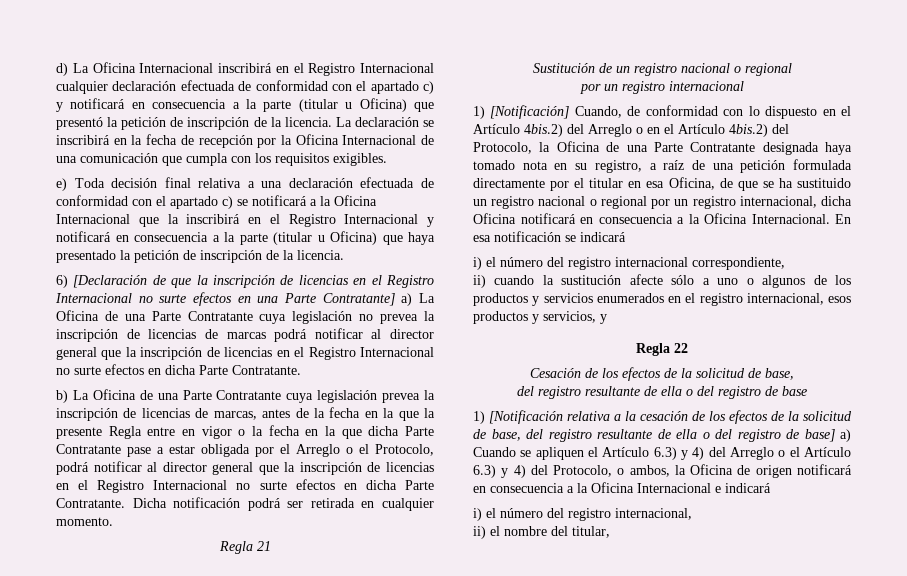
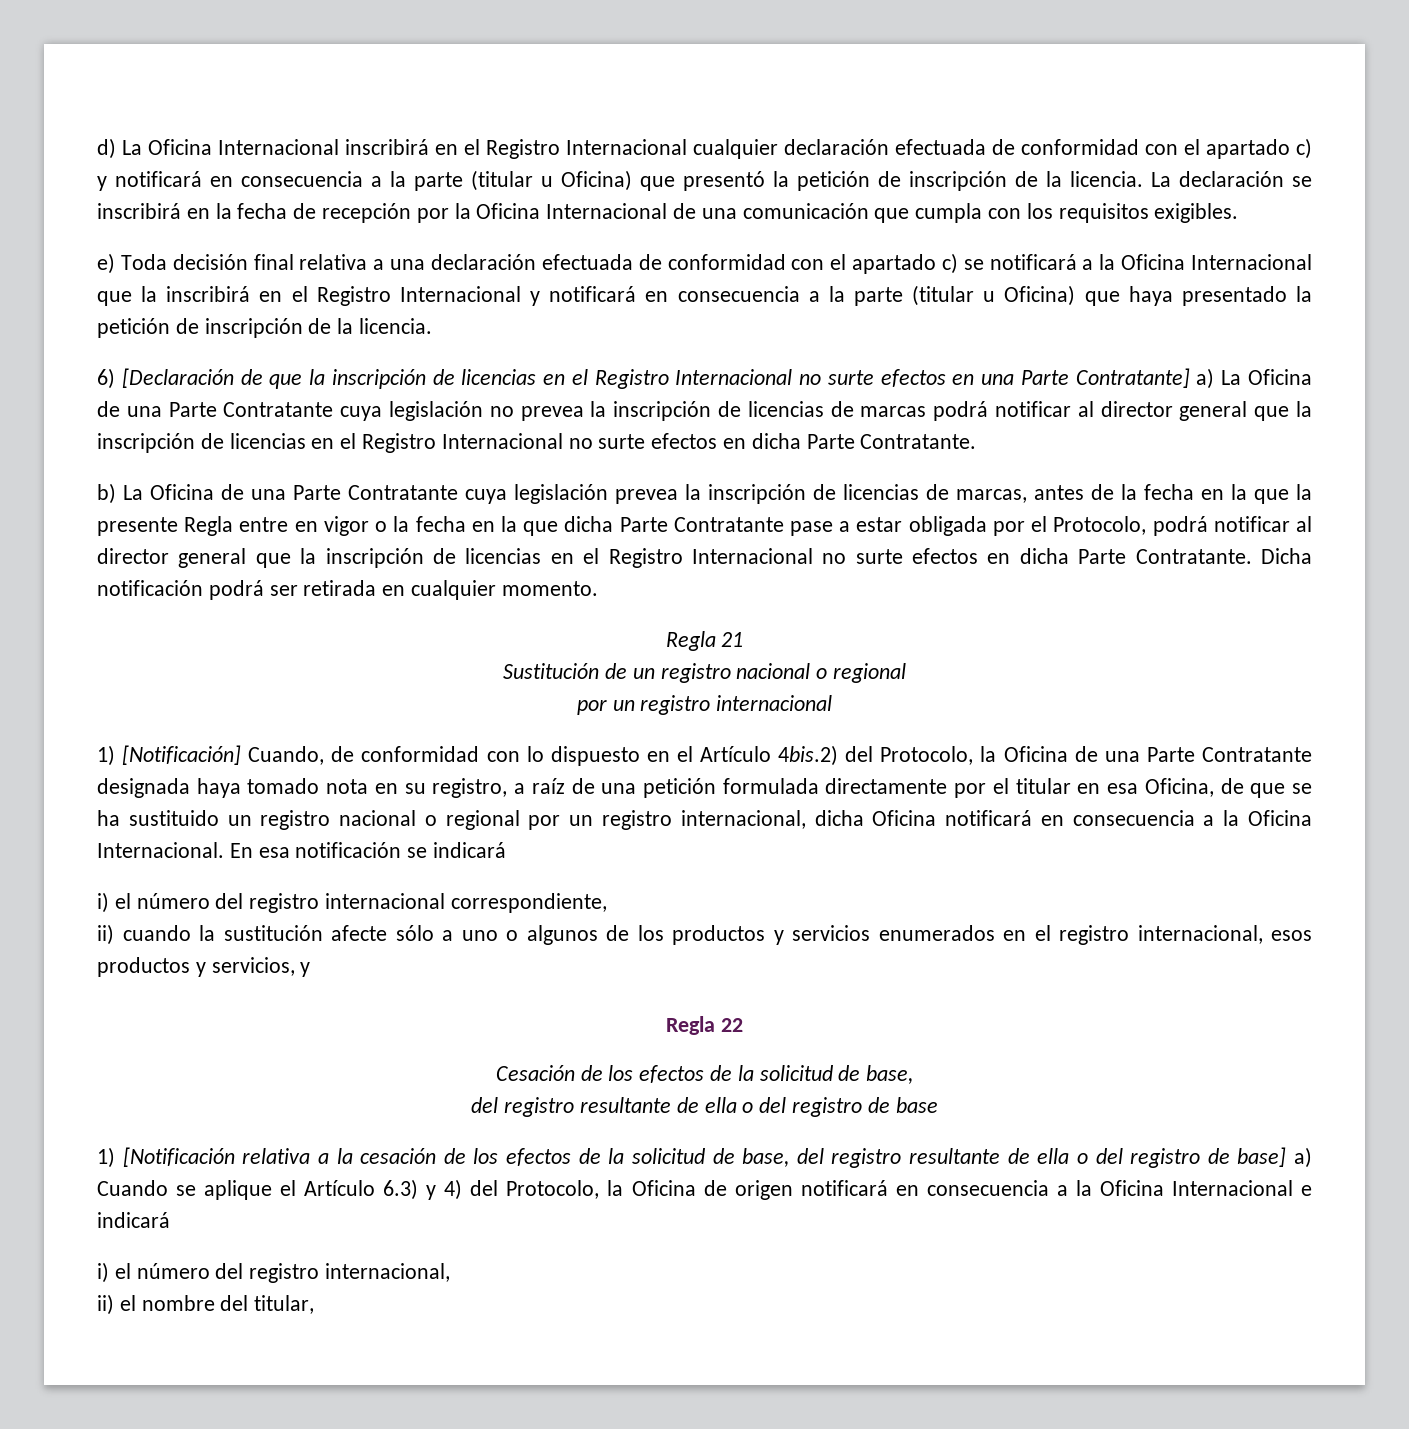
- b) La Oficina de una Parte Contratante cuya legislación prevea la inscripción de licencias de marcas, antes de la fecha en la que la presente Regla entre en vigor o la fecha en la que dicha Parte Contratante pase a estar obligada por el Arreglo o el Protocolo, podrá notificar al director general que la inscripción de licencias en el Registro Internacional no surte efectos en dicha Parte Contratante.
+ b) La Oficina de una Parte Contratante cuya legislación prevea la inscripción de licencias de marcas, antes de la fecha en la que la presente Regla entre en vigor o la fecha en la que dicha Parte Contratante pase a estar obligada por el Protocolo, podrá notificar al director general que la inscripción de licencias en el Registro Internacional no surte efectos en dicha Parte Contratante.
- 1) [Notificación] Cuando, de conformidad con lo dispuesto en el Artículo 4bis.2) del Arreglo o en el Artículo 4bis.2) del Protocolo, la Oficina de una Parte Contratante designada haya tomado nota en su registro, a raíz de una petición formulada directamente por el titular en esa Oficina, de que se ha sustituido un registro nacional o regional por un registro internacional, dicha Oficina notificará en consecuencia a la Oficina Internacional.
+ 1) [Notificación] Cuando, de conformidad con lo dispuesto en el Artículo 4bis.2) del Protocolo, la Oficina de una Parte Contratante designada haya tomado nota en su registro, a raíz de una petición formulada directamente por el titular en esa Oficina, de que se ha sustituido un registro nacional o regional por un registro internacional, dicha Oficina notificará en consecuencia a la Oficina Internacional.
- 1) [Notificación relativa a la cesación de los efectos de la solicitud de base, del registro resultante de ella o del registro de base] a) Cuando se apliquen el Artículo 6.3) y 4) del Arreglo o el Artículo 6.3) y 4) del Protocolo, o ambos, la Oficina de origen notificará en consecuencia a la Oficina Internacional e indicará
+ 1) [Notificación relativa a la cesación de los efectos de la solicitud de base, del registro resultante de ella o del registro de base] a) Cuando se aplique el Artículo 6.3) y 4) del Protocolo, la Oficina de origen notificará en consecuencia a la Oficina Internacional e indicará

